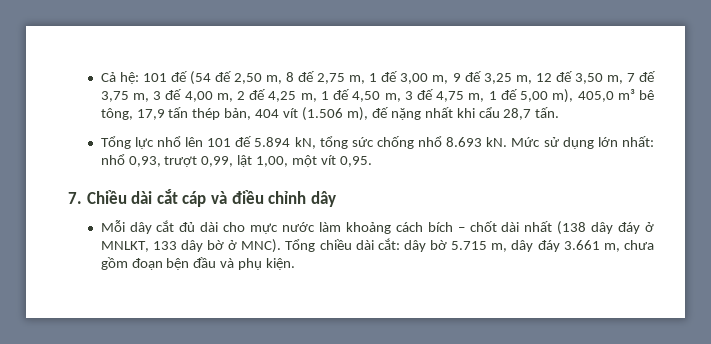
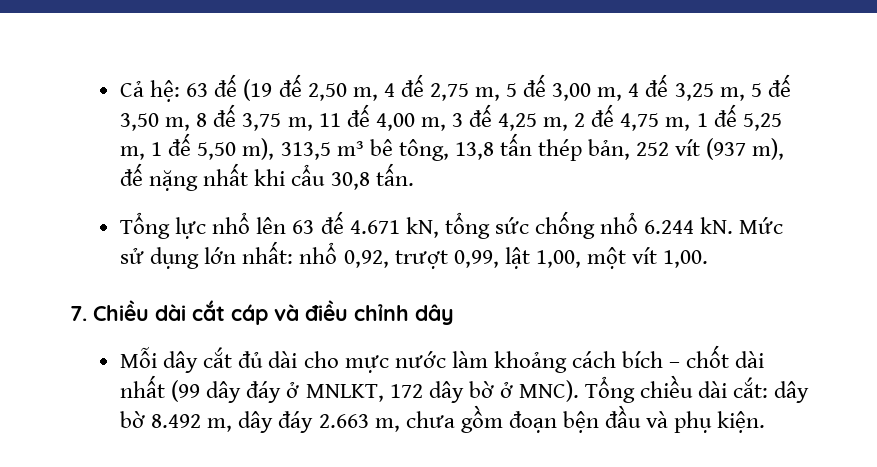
- Cả hệ: 101 đế (54 đế 2,50 m, 8 đế 2,75 m, 1 đế 3,00 m, 9 đế 3,25 m, 12 đế 3,50 m, 7 đế 3,75 m, 3 đế 4,00 m, 2 đế 4,25 m, 1 đế 4,50 m, 3 đế 4,75 m, 1 đế 5,00 m), 405,0 m³ bê tông, 17,9 tấn thép bản, 404 vít (1.506 m), đế nặng nhất khi cẩu 28,7 tấn.
+ Cả hệ: 63 đế (19 đế 2,50 m, 4 đế 2,75 m, 5 đế 3,00 m, 4 đế 3,25 m, 5 đế 3,50 m, 8 đế 3,75 m, 11 đế 4,00 m, 3 đế 4,25 m, 2 đế 4,75 m, 1 đế 5,25 m, 1 đế 5,50 m), 313,5 m³ bê tông, 13,8 tấn thép bản, 252 vít (937 m), đế nặng nhất khi cẩu 30,8 tấn.
- Tổng lực nhổ lên 101 đế 5.894 kN, tổng sức chống nhổ 8.693 kN.
+ Tổng lực nhổ lên 63 đế 4.671 kN, tổng sức chống nhổ 6.244 kN.
- Mức sử dụng lớn nhất: nhổ 0,93, trượt 0,99, lật 1,00, một vít 0,95.
+ Mức sử dụng lớn nhất: nhổ 0,92, trượt 0,99, lật 1,00, một vít 1,00.
- Mỗi dây cắt đủ dài cho mực nước làm khoảng cách bích – chốt dài nhất (138 dây đáy ở MNLKT, 133 dây bờ ở MNC).
+ Mỗi dây cắt đủ dài cho mực nước làm khoảng cách bích – chốt dài nhất (99 dây đáy ở MNLKT, 172 dây bờ ở MNC).
- Tổng chiều dài cắt: dây bờ 5.715 m, dây đáy 3.661 m, chưa gồm đoạn bện đầu và phụ kiện.
+ Tổng chiều dài cắt: dây bờ 8.492 m, dây đáy 2.663 m, chưa gồm đoạn bện đầu và phụ kiện.

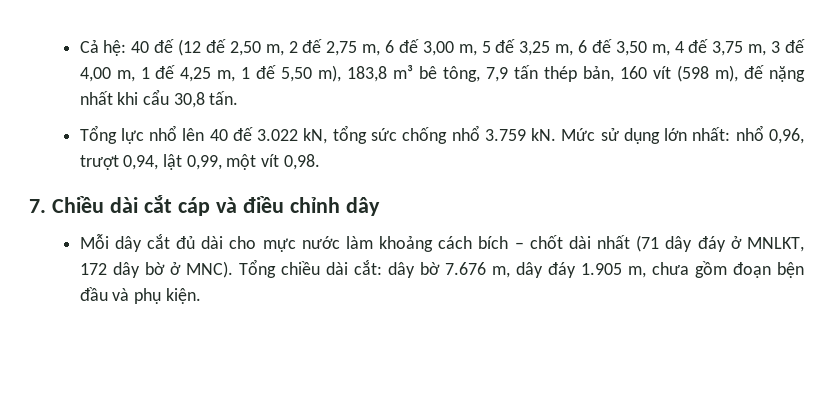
- Cả hệ: 63 đế (19 đế 2,50 m, 4 đế 2,75 m, 5 đế 3,00 m, 4 đế 3,25 m, 5 đế 3,50 m, 8 đế 3,75 m, 11 đế 4,00 m, 3 đế 4,25 m, 2 đế 4,75 m, 1 đế 5,25 m, 1 đế 5,50 m), 313,5 m³ bê tông, 13,8 tấn thép bản, 252 vít (937 m), đế nặng nhất khi cẩu 30,8 tấn.
+ Cả hệ: 40 đế (12 đế 2,50 m, 2 đế 2,75 m, 6 đế 3,00 m, 5 đế 3,25 m, 6 đế 3,50 m, 4 đế 3,75 m, 3 đế 4,00 m, 1 đế 4,25 m, 1 đế 5,50 m), 183,8 m³ bê tông, 7,9 tấn thép bản, 160 vít (598 m), đế nặng nhất khi cẩu 30,8 tấn.
- Tổng lực nhổ lên 63 đế 4.671 kN, tổng sức chống nhổ 6.244 kN.
+ Tổng lực nhổ lên 40 đế 3.022 kN, tổng sức chống nhổ 3.759 kN.
- Mức sử dụng lớn nhất: nhổ 0,92, trượt 0,99, lật 1,00, một vít 1,00.
+ Mức sử dụng lớn nhất: nhổ 0,96, trượt 0,94, lật 0,99, một vít 0,98.
- Mỗi dây cắt đủ dài cho mực nước làm khoảng cách bích – chốt dài nhất (99 dây đáy ở MNLKT, 172 dây bờ ở MNC).
+ Mỗi dây cắt đủ dài cho mực nước làm khoảng cách bích – chốt dài nhất (71 dây đáy ở MNLKT, 172 dây bờ ở MNC).
- Tổng chiều dài cắt: dây bờ 8.492 m, dây đáy 2.663 m, chưa gồm đoạn bện đầu và phụ kiện.
+ Tổng chiều dài cắt: dây bờ 7.676 m, dây đáy 1.905 m, chưa gồm đoạn bện đầu và phụ kiện.

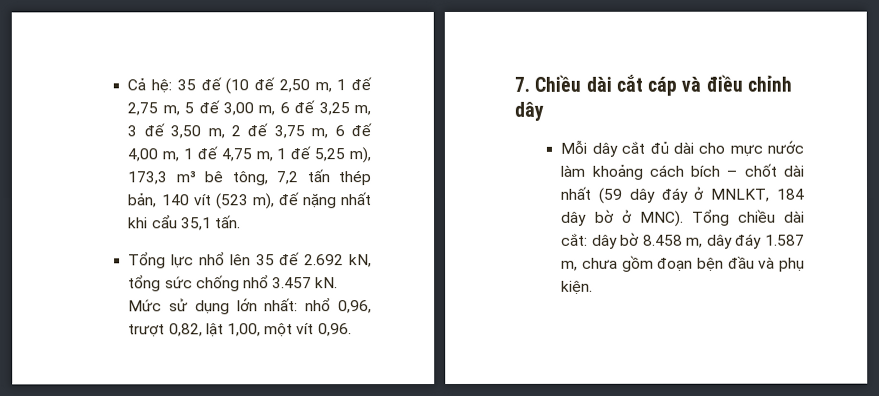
- Cả hệ: 40 đế (12 đế 2,50 m, 2 đế 2,75 m, 6 đế 3,00 m, 5 đế 3,25 m, 6 đế 3,50 m, 4 đế 3,75 m, 3 đế 4,00 m, 1 đế 4,25 m, 1 đế 5,50 m), 183,8 m³ bê tông, 7,9 tấn thép bản, 160 vít (598 m), đế nặng nhất khi cẩu 30,8 tấn.
+ Cả hệ: 35 đế (10 đế 2,50 m, 1 đế 2,75 m, 5 đế 3,00 m, 6 đế 3,25 m, 3 đế 3,50 m, 2 đế 3,75 m, 6 đế 4,00 m, 1 đế 4,75 m, 1 đế 5,25 m), 173,3 m³ bê tông, 7,2 tấn thép bản, 140 vít (523 m), đế nặng nhất khi cẩu 35,1 tấn.
- Tổng lực nhổ lên 40 đế 3.022 kN, tổng sức chống nhổ 3.759 kN.
+ Tổng lực nhổ lên 35 đế 2.692 kN, tổng sức chống nhổ 3.457 kN.
- Mức sử dụng lớn nhất: nhổ 0,96, trượt 0,94, lật 0,99, một vít 0,98.
+ Mức sử dụng lớn nhất: nhổ 0,96, trượt 0,82, lật 1,00, một vít 0,96.
- Mỗi dây cắt đủ dài cho mực nước làm khoảng cách bích – chốt dài nhất (71 dây đáy ở MNLKT, 172 dây bờ ở MNC).
+ Mỗi dây cắt đủ dài cho mực nước làm khoảng cách bích – chốt dài nhất (59 dây đáy ở MNLKT, 184 dây bờ ở MNC).
- Tổng chiều dài cắt: dây bờ 7.676 m, dây đáy 1.905 m, chưa gồm đoạn bện đầu và phụ kiện.
+ Tổng chiều dài cắt: dây bờ 8.458 m, dây đáy 1.587 m, chưa gồm đoạn bện đầu và phụ kiện.

